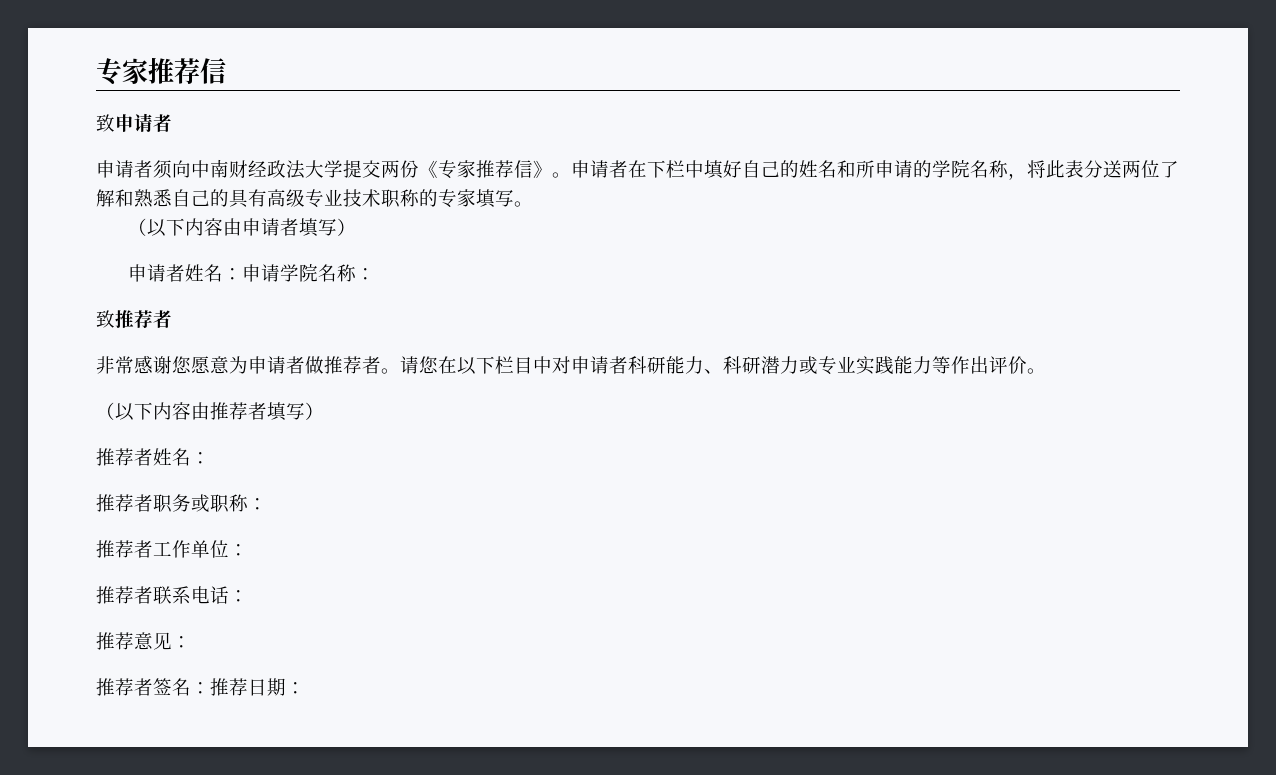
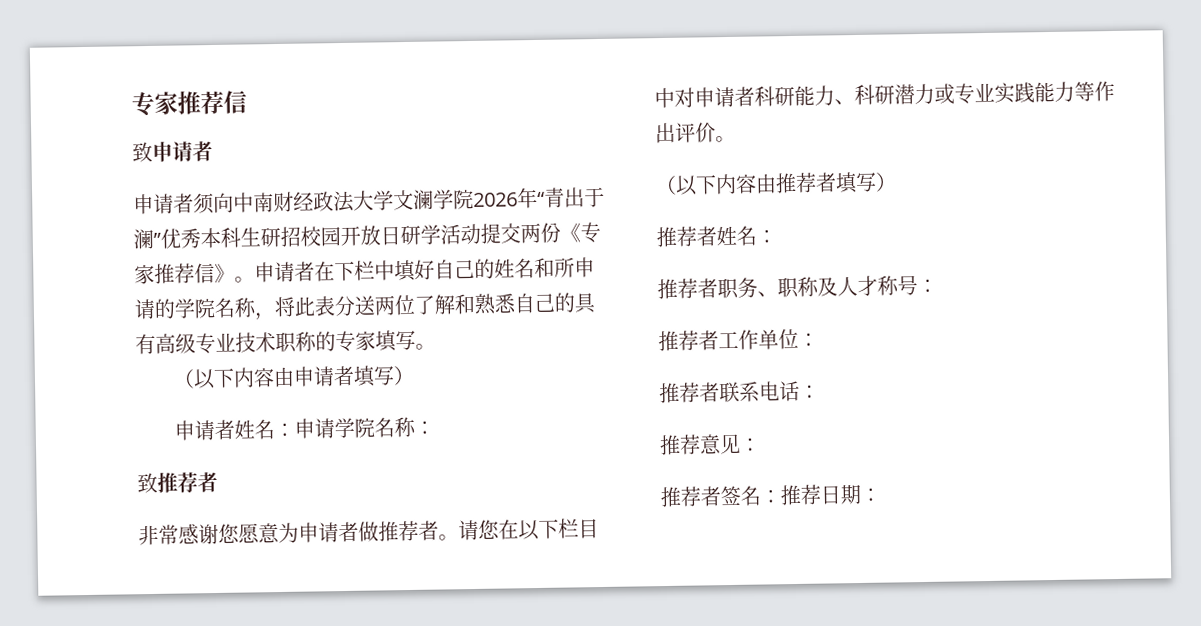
- 申请者须向中南财经政法大学提交两份《专家推荐信》。
+ 申请者须向中南财经政法大学文澜学院2026年“青出于澜”优秀本科生研招校园开放日研学活动提交两份《专家推荐信》。
- 推荐者职务或职称：
+ 推荐者职务、职称及人才称号：

